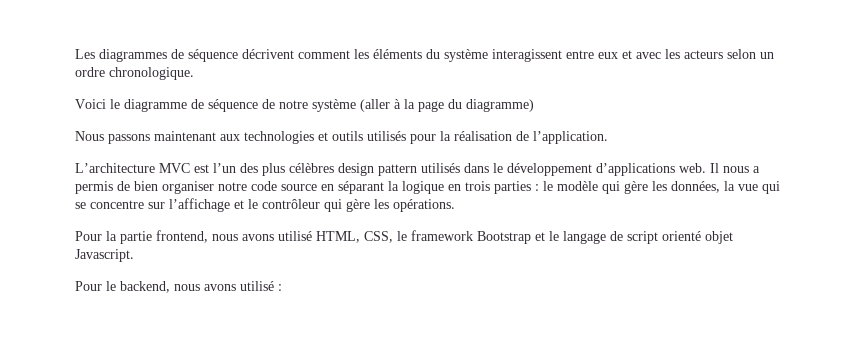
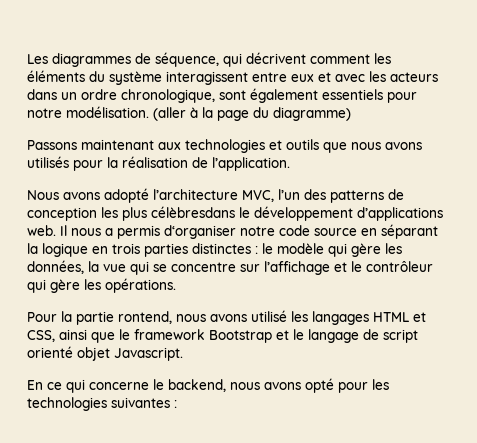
- Les diagrammes de séquence décrivent comment les éléments du système interagissent entre eux et avec les acteurs selon un ordre chronologique.
- Voici le diagramme de séquence de notre système (aller à la page du diagramme)
+ Les diagrammes de séquence, qui décrivent comment les éléments du système interagissent entre eux et avec les acteurs dans un ordre chronologique, sont également essentiels pour notre modélisation. (aller à la page du diagramme)
- Nous passons maintenant aux technologies et outils utilisés pour la réalisation de l’application.
+ Passons maintenant aux technologies et outils que nous avons utilisés pour la réalisation de l’application.
- L’architecture MVC est l’un des plus célèbres design pattern utilisés dans le développement d’applications web.
+ Nous avons adopté l’architecture MVC, l’un des patterns de conception les plus célèbresdans le développement d’applications web.
- Il nous a permis de bien organiser notre code source en séparant la logique en trois parties : le modèle qui gère les données, la vue qui se concentre sur l’affichage et le contrôleur qui gère les opérations.
+ Il nous a permis d‘organiser notre code source en séparant la logique en trois parties distinctes : le modèle qui gère les données, la vue qui se concentre sur l’affichage et le contrôleur qui gère les opérations.
- Pour la partie frontend, nous avons utilisé HTML, CSS, le framework Bootstrap et le langage de script orienté objet Javascript.
+ Pour la partie rontend, nous avons utilisé les langages HTML et CSS, ainsi que le framework Bootstrap et le langage de script orienté objet Javascript.
- Pour le backend, nous avons utilisé :
+ En ce qui concerne le backend, nous avons opté pour les technologies suivantes :

